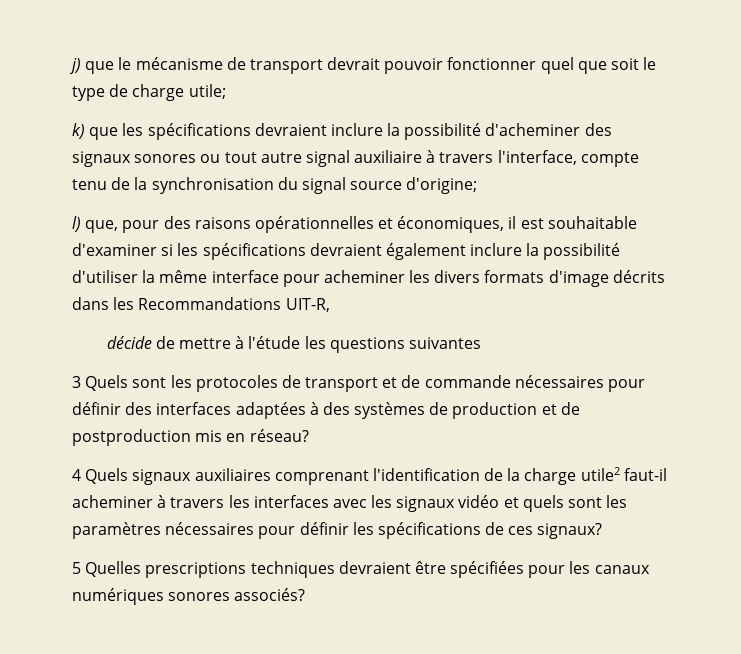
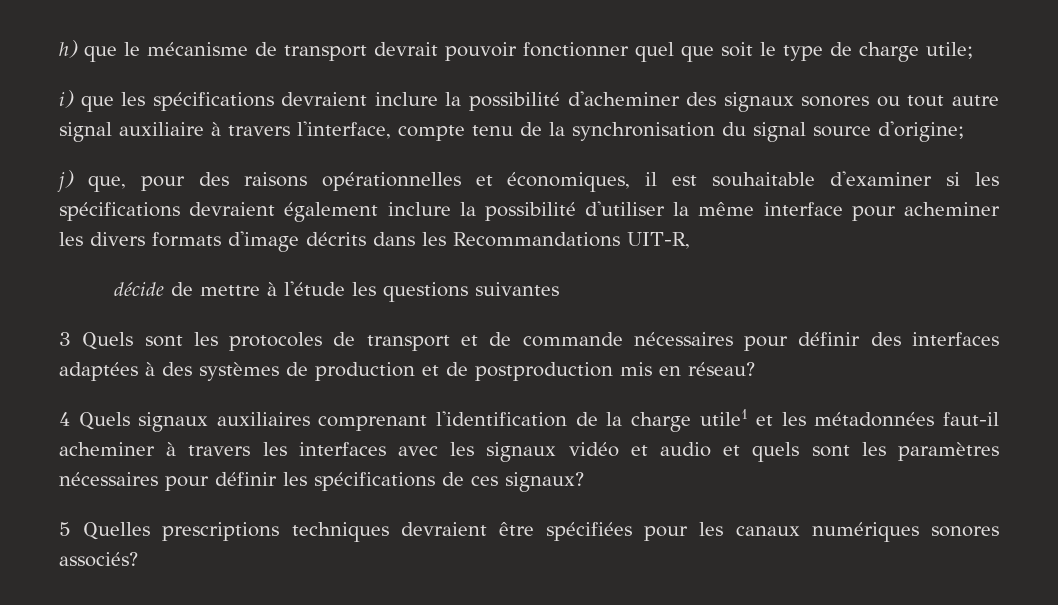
- j) que le mécanisme de transport devrait pouvoir fonctionner quel que soit le type de charge utile;
+ h) que le mécanisme de transport devrait pouvoir fonctionner quel que soit le type de charge utile;
- k) que les spécifications devraient inclure la possibilité d'acheminer des signaux sonores ou tout autre signal auxiliaire à travers l'interface, compte tenu de la synchronisation du signal source d'origine;
+ i) que les spécifications devraient inclure la possibilité d'acheminer des signaux sonores ou tout autre signal auxiliaire à travers l'interface, compte tenu de la synchronisation du signal source d'origine;
- l) que, pour des raisons opérationnelles et économiques, il est souhaitable d'examiner si les spécifications devraient également inclure la possibilité d'utiliser la même interface pour acheminer les divers formats d'image décrits dans les Recommandations UIT-R,
+ j) que, pour des raisons opérationnelles et économiques, il est souhaitable d'examiner si les spécifications devraient également inclure la possibilité d'utiliser la même interface pour acheminer les divers formats d'image décrits dans les Recommandations UIT-R,
- 4 Quels signaux auxiliaires comprenant l'identification de la charge utile2 faut-il acheminer à travers les interfaces avec les signaux vidéo et quels sont les paramètres nécessaires pour définir les spécifications de ces signaux?
+ 4 Quels signaux auxiliaires comprenant l'identification de la charge utile1 et les métadonnées faut-il acheminer à travers les interfaces avec les signaux vidéo et audio et quels sont les paramètres nécessaires pour définir les spécifications de ces signaux?

